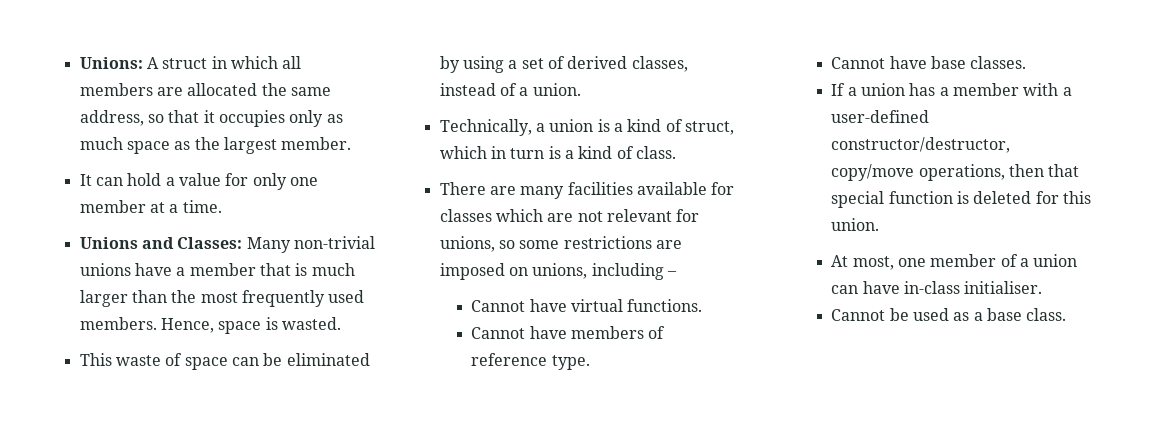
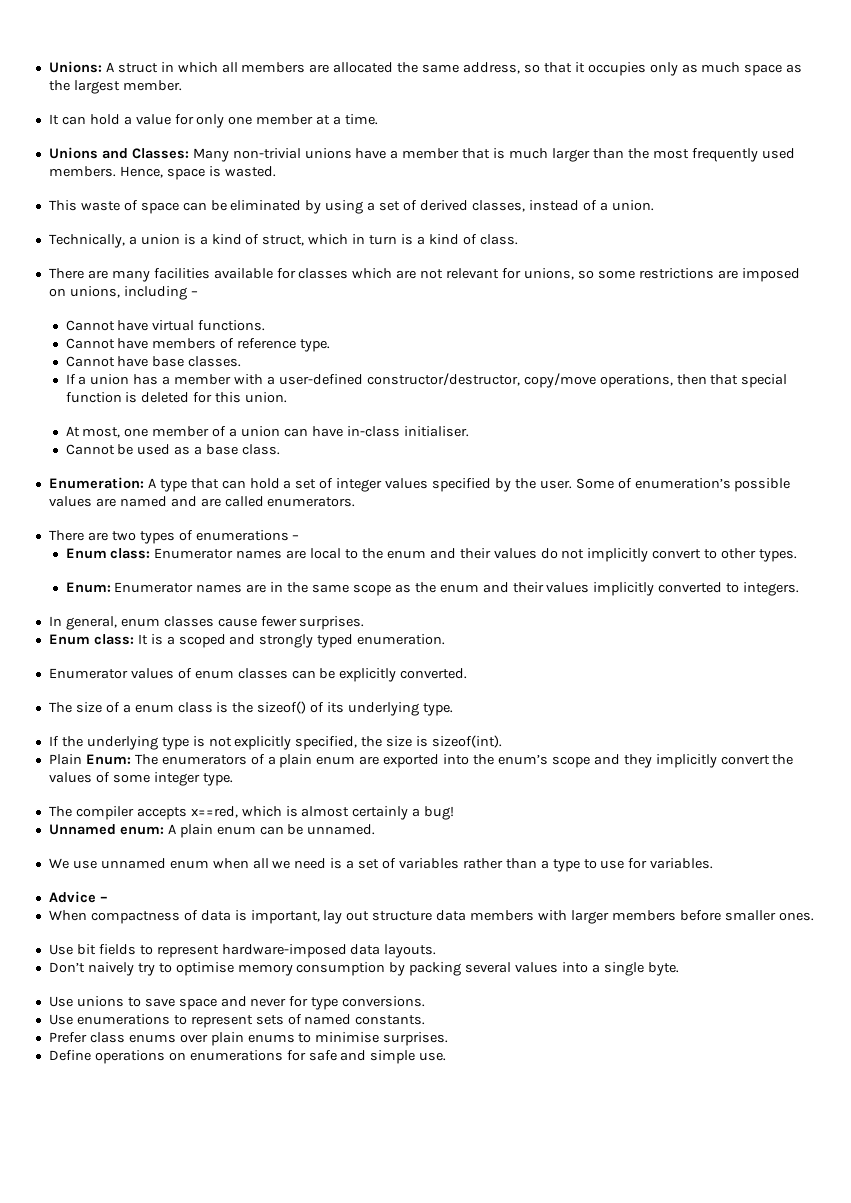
+ Enumeration: A type that can hold a set of integer values specified by the user. Some of enumeration’s possible values are named and are called enumerators.
+ There are two types of enumerations –
+ Enum class: Enumerator names are local to the enum and their values do not implicitly convert to other types.
+ Enum: Enumerator names are in the same scope as the enum and their values implicitly converted to integers.
+ In general, enum classes cause fewer surprises.
+ Enum class: It is a scoped and strongly typed enumeration.
+ Enumerator values of enum classes can be explicitly converted.
+ The size of a enum class is the sizeof() of its underlying type.
+ If the underlying type is not explicitly specified, the size is sizeof(int).
+ Plain Enum: The enumerators of a plain enum are exported into the enum’s scope and they implicitly convert the values of some integer type.
+ The compiler accepts x==red, which is almost certainly a bug!
+ Unnamed enum: A plain enum can be unnamed.
+ We use unnamed enum when all we need is a set of variables rather than a type to use for variables.
+ Advice –
+ When compactness of data is important, lay out structure data members with larger members before smaller ones.
+ Use bit fields to represent hardware-imposed data layouts.
+ Don’t naively try to optimise memory consumption by packing several values into a single byte.
+ Use unions to save space and never for type conversions.
+ Use enumerations to represent sets of named constants.
+ Prefer class enums over plain enums to minimise surprises.
+ Define operations on enumerations for safe and simple use.

